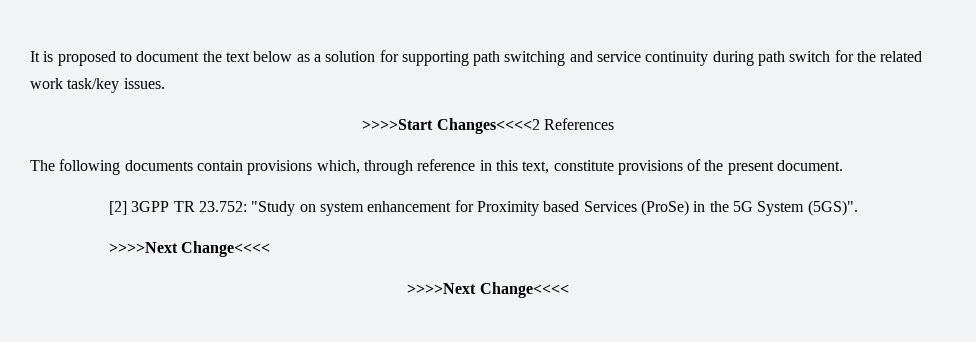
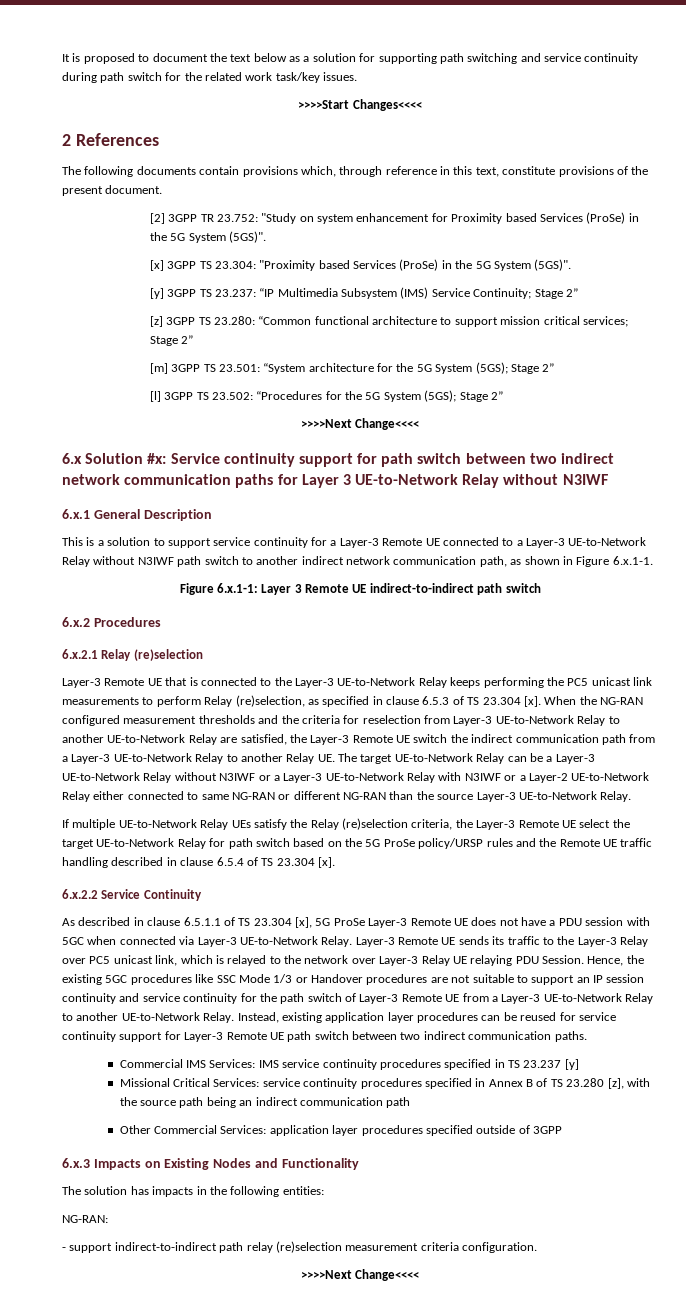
- >>>>Start Changes<<<<2 References
+ >>>>Start Changes<<<<
+ 2 References
  [2] 3GPP TR 23.752: "Study on system enhancement for Proximity based Services (ProSe) in the 5G System (5GS)".
+ [x] 3GPP TS 23.304: "Proximity based Services (ProSe) in the 5G System (5GS)".
+ [y] 3GPP TS 23.237: “IP Multimedia Subsystem (IMS) Service Continuity; Stage 2”
+ [z] 3GPP TS 23.280: “Common functional architecture to support mission critical services; Stage 2”
+ [m] 3GPP TS 23.501: “System architecture for the 5G System (5GS); Stage 2”
+ [l] 3GPP TS 23.502: “Procedures for the 5G System (5GS); Stage 2”
  >>>>Next Change<<<<
+ 6.x Solution #x: Service continuity support for path switch between two indirect network communication paths for Layer 3 UE-to-Network Relay without N3IWF
+ 6.x.1 General Description
+ This is a solution to support service continuity for a Layer-3 Remote UE connected to a Layer-3 UE-to-Network Relay without N3IWF path switch to another indirect network communication path, as shown in Figure 6.x.1-1.
+ Figure 6.x.1-1: Layer 3 Remote UE indirect-to-indirect path switch
+ 6.x.2 Procedures
+ 6.x.2.1 Relay (re)selection
+ Layer-3 Remote UE that is connected to the Layer-3 UE-to-Network Relay keeps performing the PC5 unicast link measurements to perform Relay (re)selection, as specified in clause 6.5.3 of TS 23.304 [x]. When the NG-RAN configured measurement thresholds and the criteria for reselection from Layer-3 UE-to-Network Relay to another UE-to-Network Relay are satisfied, the Layer-3 Remote UE switch the indirect communication path from a Layer-3 UE-to-Network Relay to another Relay UE. The target UE-to-Network Relay can be a Layer-3 UE-to-Network Relay without N3IWF or a Layer-3 UE-to-Network Relay with N3IWF or a Layer-2 UE-to-Network Relay either connected to same NG-RAN or different NG-RAN than the source Layer-3 UE-to-Network Relay.
+ If multiple UE-to-Network Relay UEs satisfy the Relay (re)selection criteria, the Layer-3 Remote UE select the target UE-to-Network Relay for path switch based on the 5G ProSe policy/URSP rules and the Remote UE traffic handling described in clause 6.5.4 of TS 23.304 [x].
+ 6.x.2.2 Service Continuity
+ As described in clause 6.5.1.1 of TS 23.304 [x], 5G ProSe Layer-3 Remote UE does not have a PDU session with 5GC when connected via Layer-3 UE-to-Network Relay. Layer-3 Remote UE sends its traffic to the Layer-3 Relay over PC5 unicast link, which is relayed to the network over Layer-3 Relay UE relaying PDU Session. Hence, the existing 5GC procedures like SSC Mode 1/3 or Handover procedures are not suitable to support an IP session continuity and service continuity for the path switch of Layer-3 Remote UE from a Layer-3 UE-to-Network Relay to another UE-to-Network Relay. Instead, existing application layer procedures can be reused for service continuity support for Layer-3 Remote UE path switch between two indirect communication paths.
+ Commercial IMS Services: IMS service continuity procedures specified in TS 23.237 [y]
+ Missional Critical Services: service continuity procedures specified in Annex B of TS 23.280 [z], with the source path being an indirect communication path
+ Other Commercial Services: application layer procedures specified outside of 3GPP
+ 6.x.3 Impacts on Existing Nodes and Functionality
+ The solution has impacts in the following entities:
+ NG-RAN:
+ - support indirect-to-indirect path relay (re)selection measurement criteria configuration.

